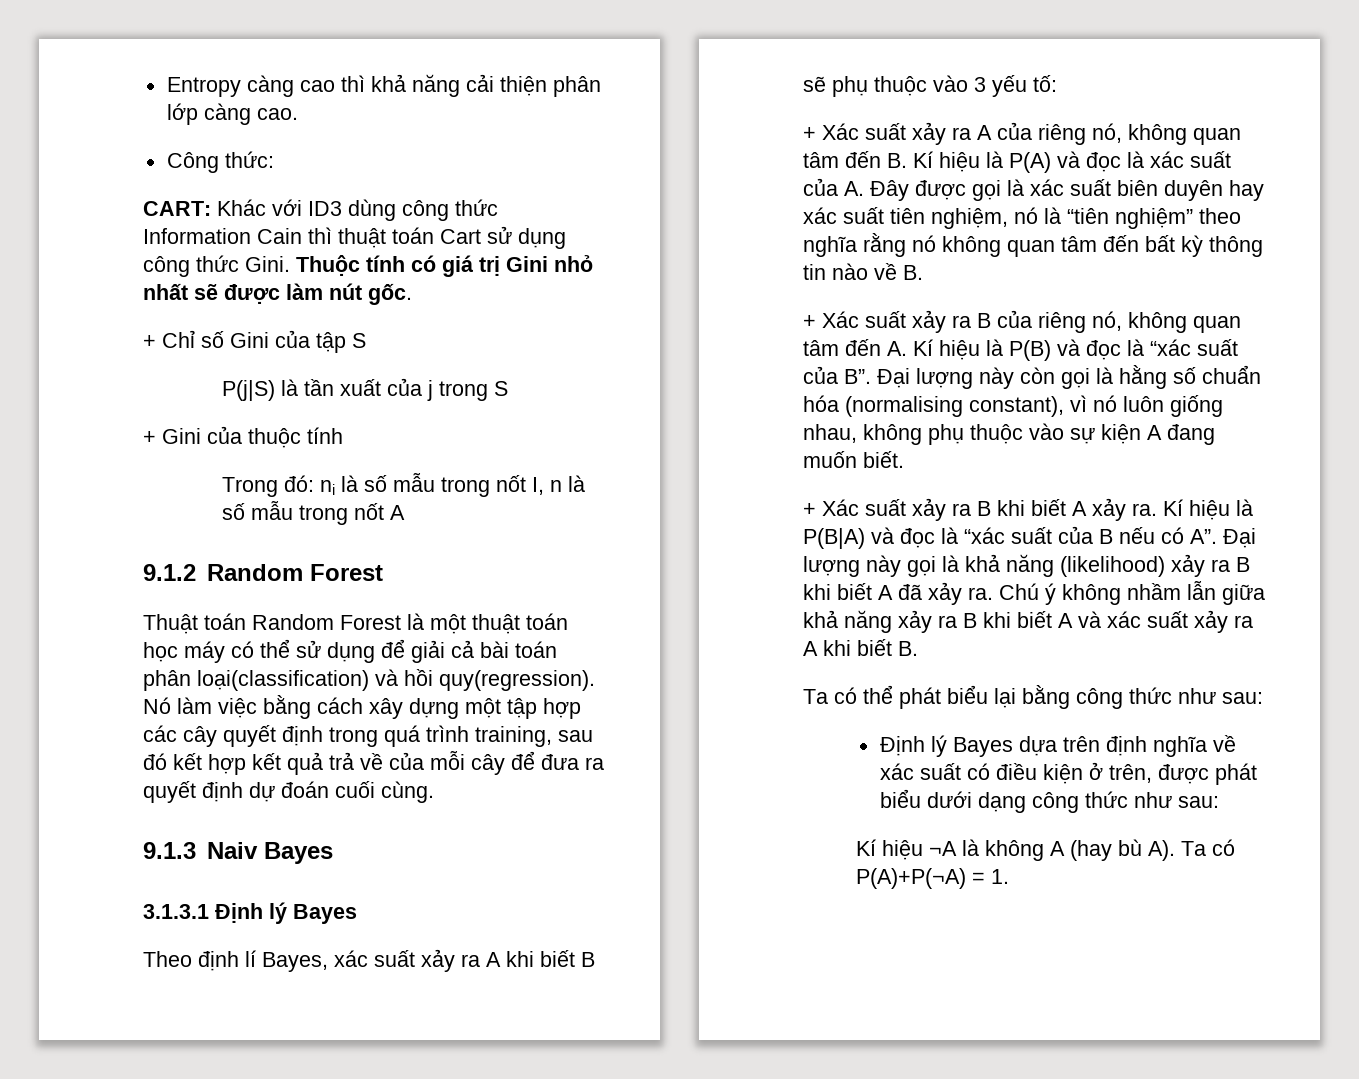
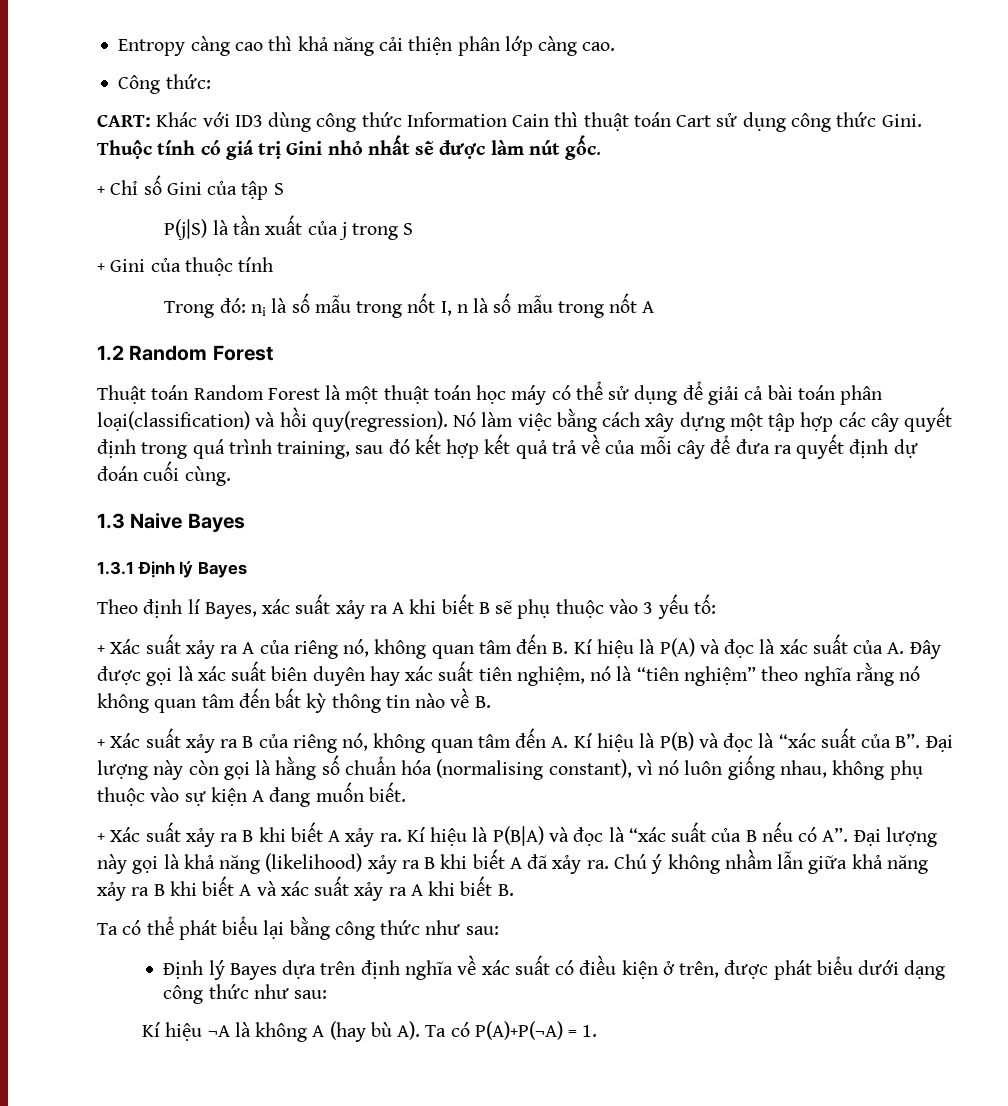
- 9.1.2 Random Forest
+ 1.2 Random Forest
- 9.1.3 Naiv Bayes
- 3.1.3.1 Định lý Bayes
+ 1.3 Naive Bayes
+ 1.3.1 Định lý Bayes

